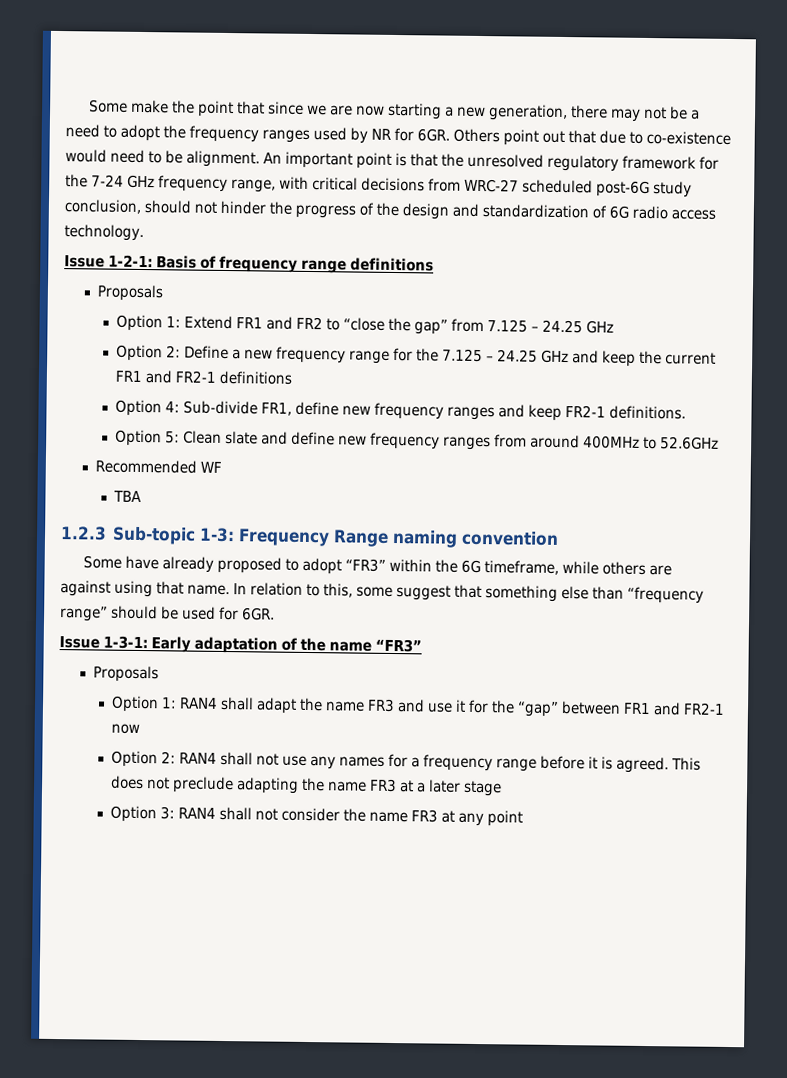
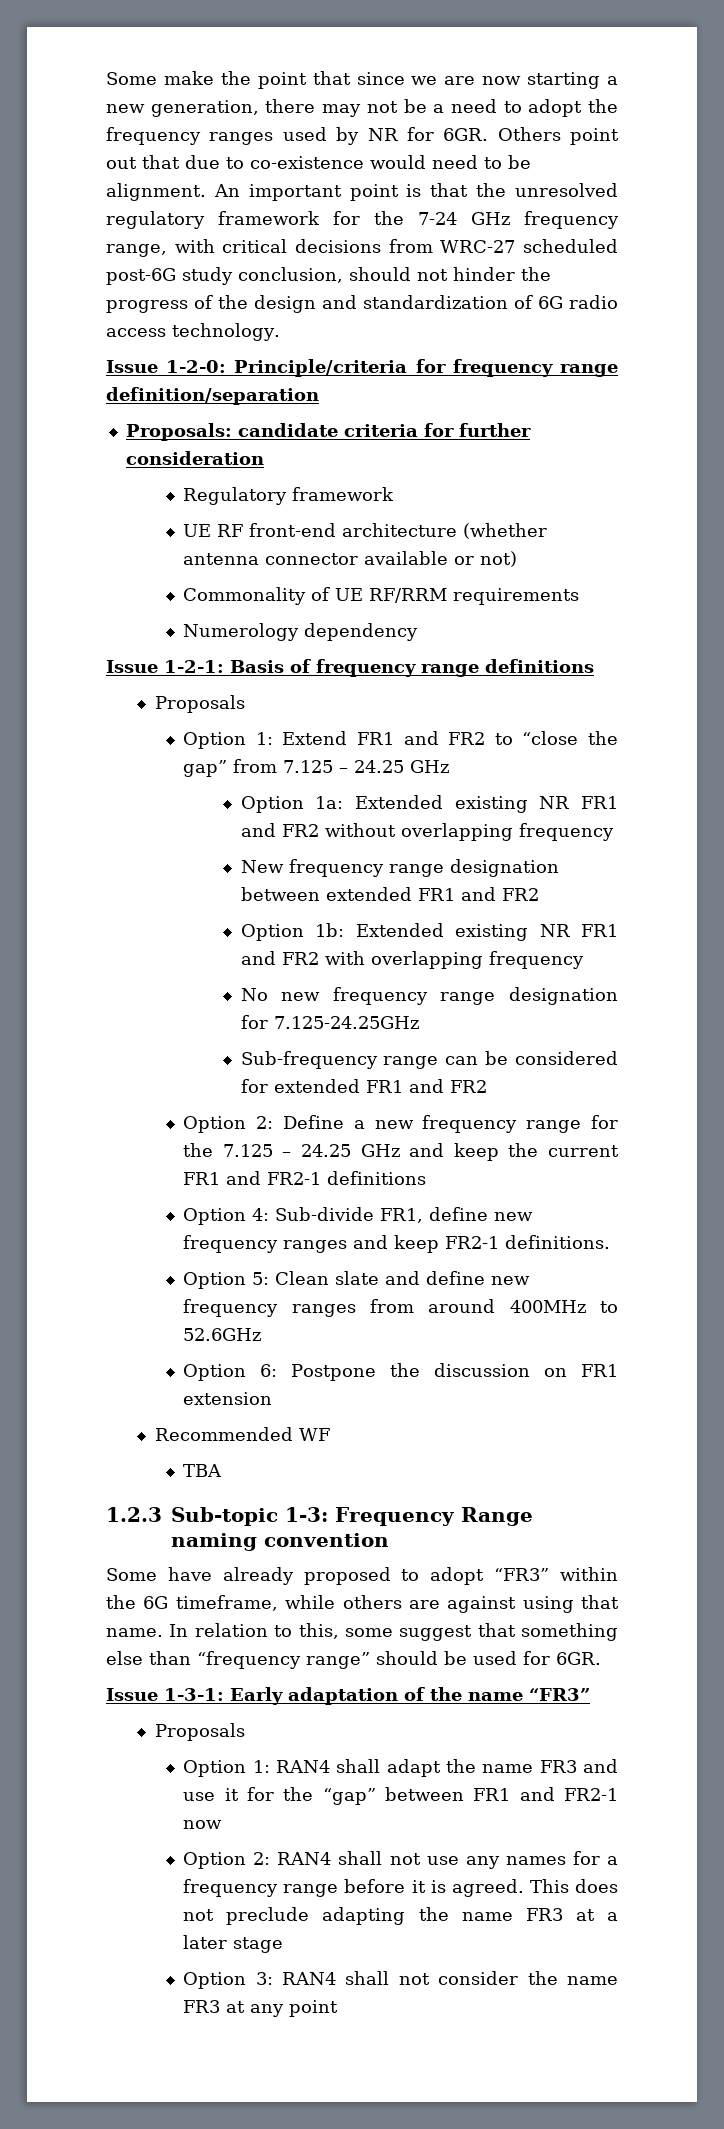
+ Issue 1-2-0: Principle/criteria for frequency range definition/separation
+ Proposals: candidate criteria for further consideration
+ Regulatory framework
+ UE RF front-end architecture (whether antenna connector available or not)
+ Commonality of UE RF/RRM requirements
+ Numerology dependency
+ Option 1a: Extended existing NR FR1 and FR2 without overlapping frequency
+ New frequency range designation between extended FR1 and FR2
+ Option 1b: Extended existing NR FR1 and FR2 with overlapping frequency
+ No new frequency range designation for 7.125-24.25GHz
+ Sub-frequency range can be considered for extended FR1 and FR2
+ Option 6: Postpone the discussion on FR1 extension

